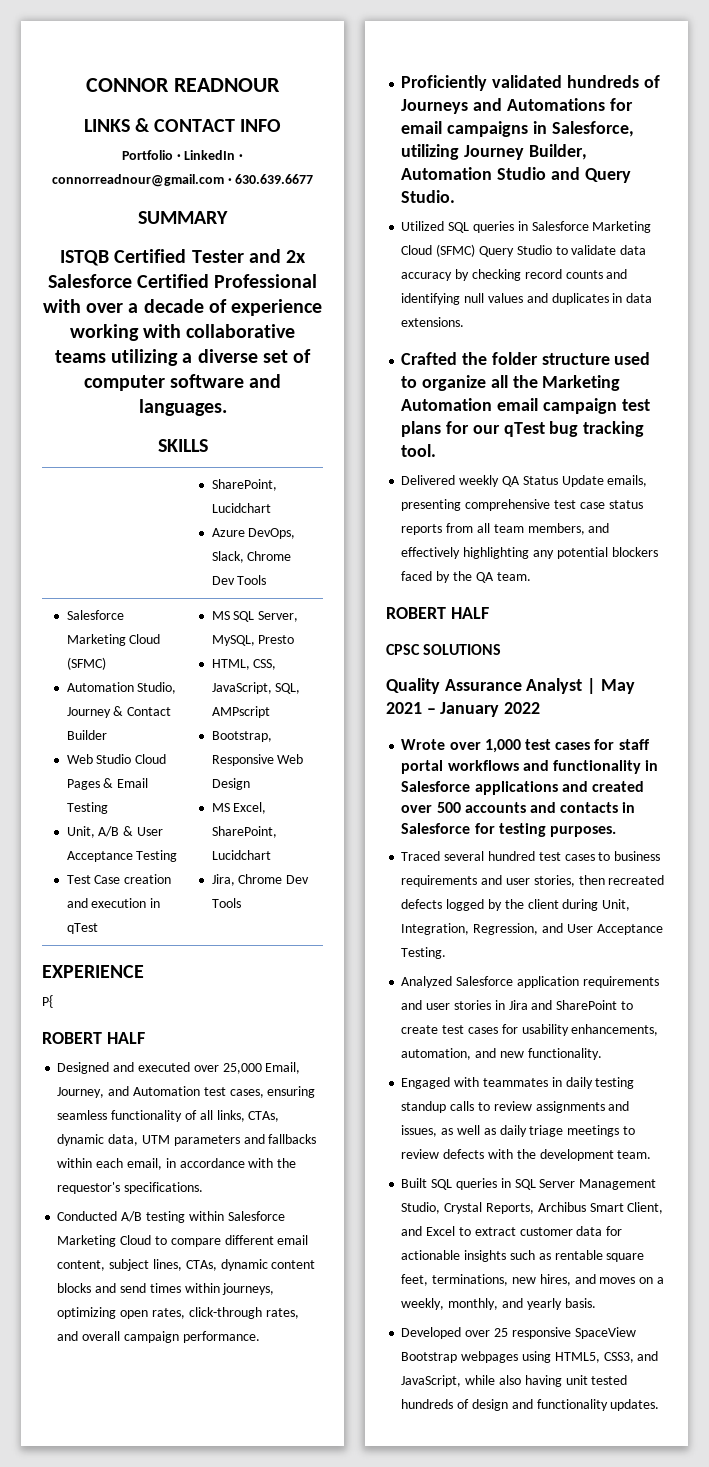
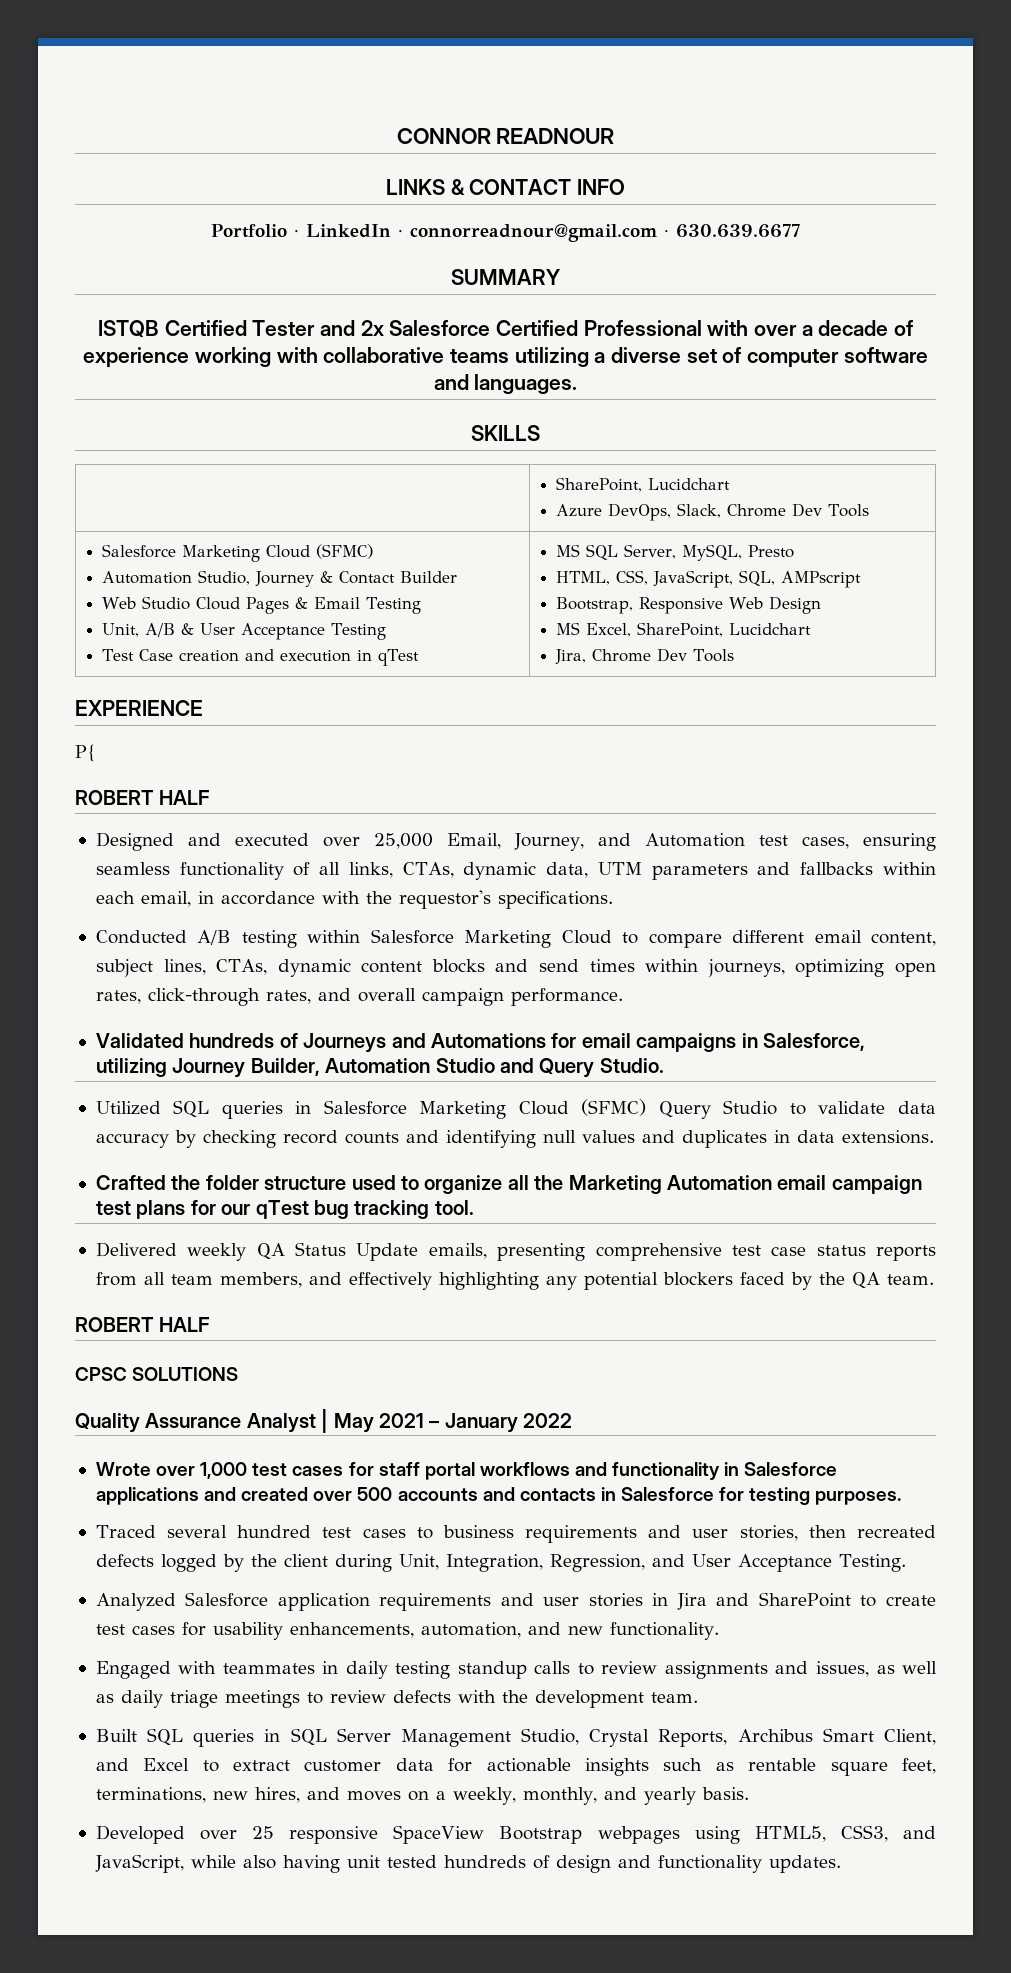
- Proficiently validated hundreds of Journeys and Automations for email campaigns in Salesforce, utilizing Journey Builder, Automation Studio and Query Studio.
+ Validated hundreds of Journeys and Automations for email campaigns in Salesforce, utilizing Journey Builder, Automation Studio and Query Studio.

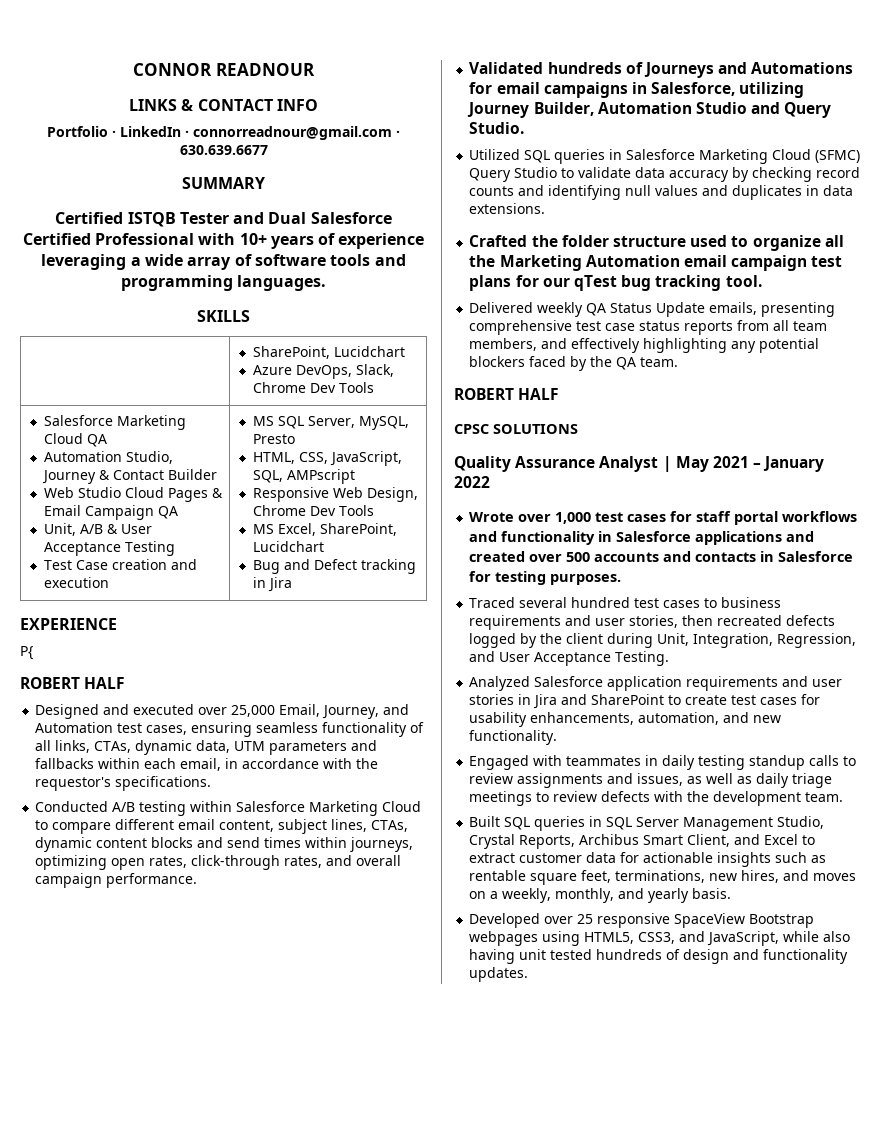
- ISTQB Certified Tester and 2x Salesforce Certified Professional with over a decade of experience working with collaborative teams utilizing a diverse set of computer software and languages.
+ Certified ISTQB Tester and Dual Salesforce Certified Professional with 10+ years of experience leveraging a wide array of software tools and programming languages.
  | SharePoint, Lucidchart
  Azure DevOps, Slack, Chrome Dev Tools
- Salesforce Marketing Cloud (SFMC)
+ Salesforce Marketing Cloud QA
- Web Studio Cloud Pages & Email Testing
+ Web Studio Cloud Pages & Email Campaign QA
- Test Case creation and execution in qTest
+ Test Case creation and execution
- Bootstrap, Responsive Web Design
+ Responsive Web Design, Chrome Dev Tools
- Jira, Chrome Dev Tools
+ Bug and Defect tracking in Jira

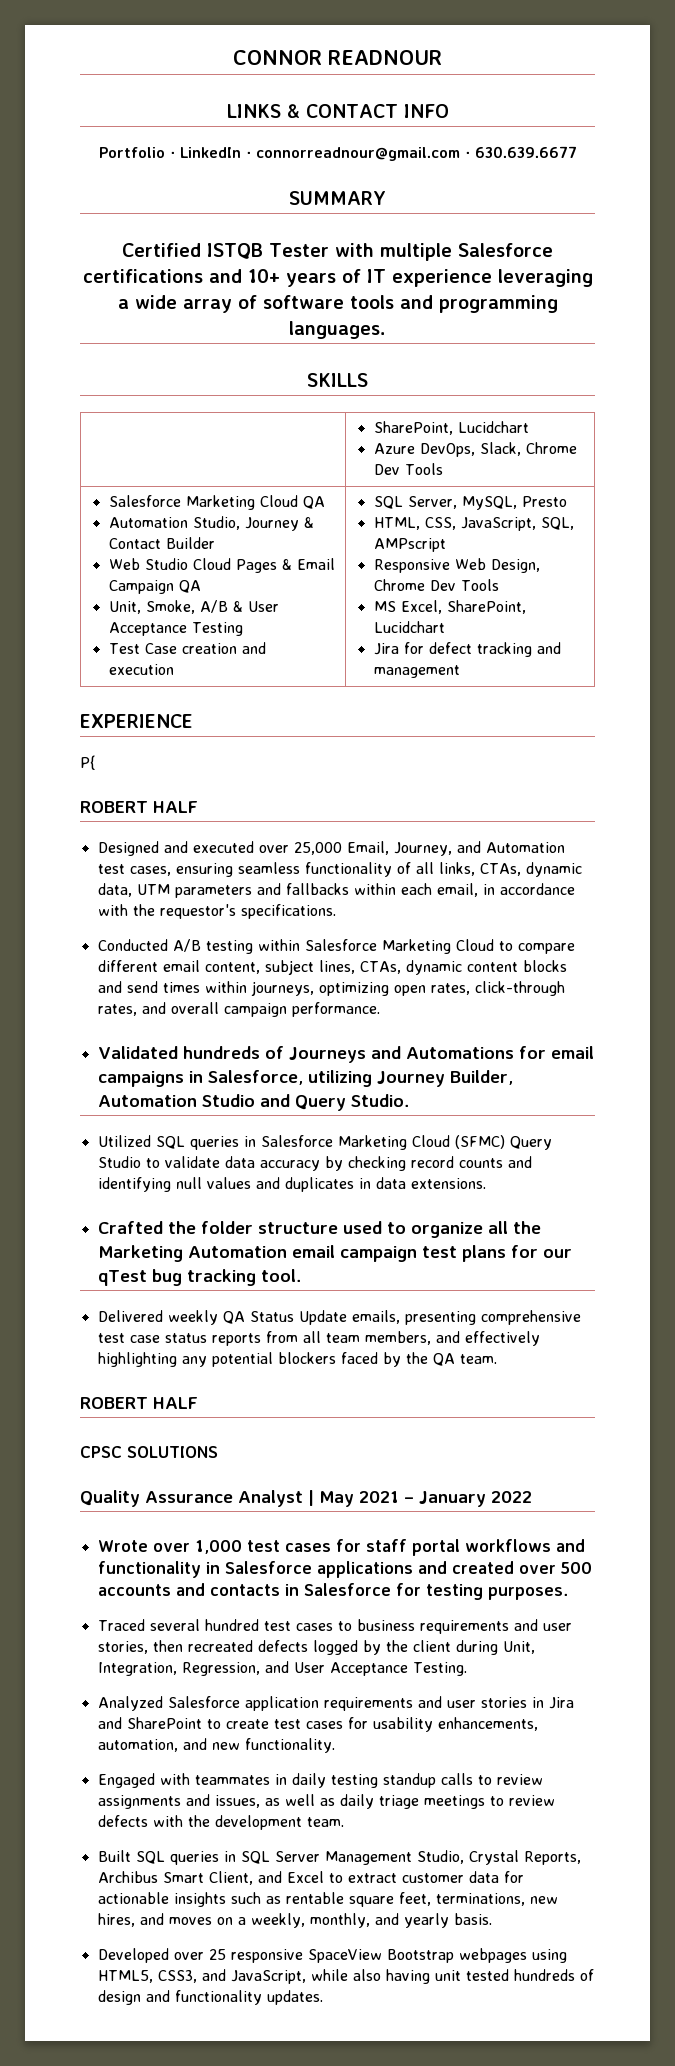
- Certified ISTQB Tester and Dual Salesforce Certified Professional with 10+ years of experience leveraging a wide array of software tools and programming languages.
+ Certified ISTQB Tester with multiple Salesforce certifications and 10+ years of IT experience leveraging a wide array of software tools and programming languages.
- Unit, A/B & User Acceptance Testing
+ Unit, Smoke, A/B & User Acceptance Testing
- MS SQL Server, MySQL, Presto
+ SQL Server, MySQL, Presto
- Bug and Defect tracking in Jira
+ Jira for defect tracking and management

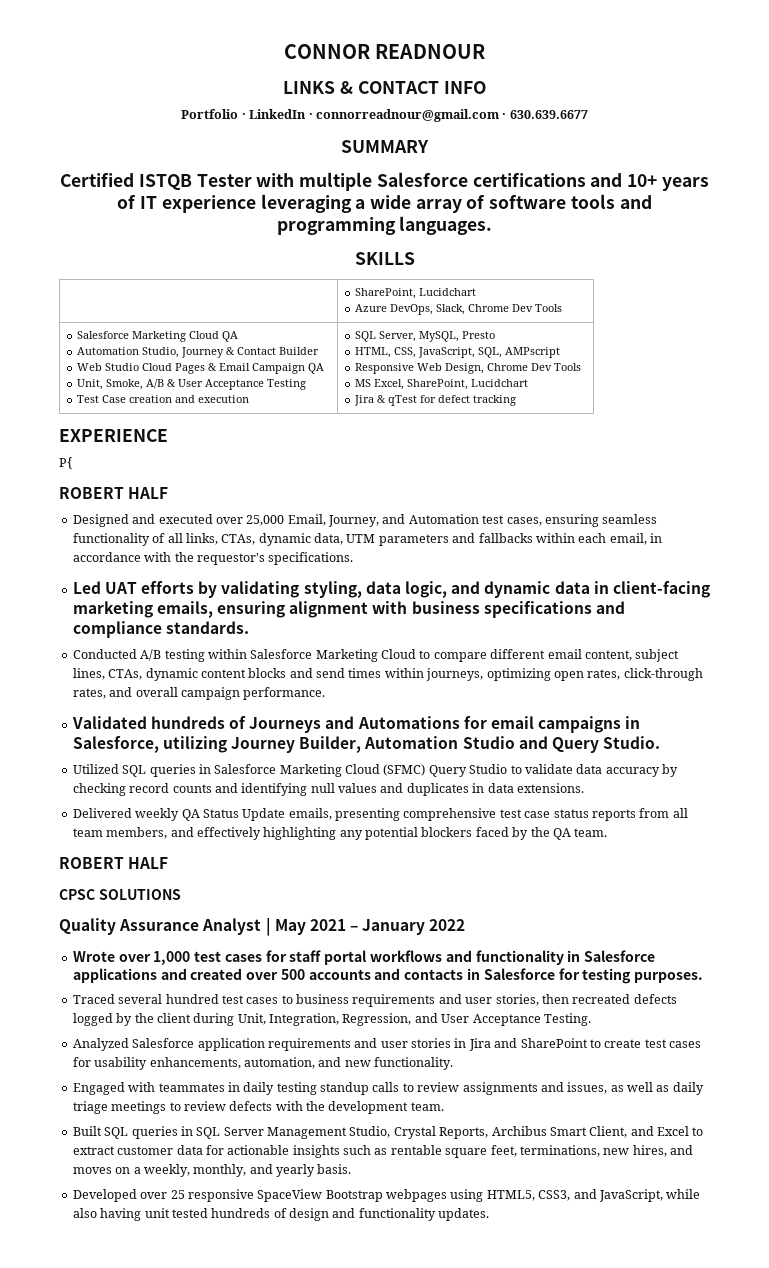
- Jira for defect tracking and management
+ Jira & qTest for defect tracking
+ Led UAT efforts by validating styling, data logic, and dynamic data in client-facing marketing emails, ensuring alignment with business specifications and compliance standards.
- Crafted the folder structure used to organize all the Marketing Automation email campaign test plans for our qTest bug tracking tool.

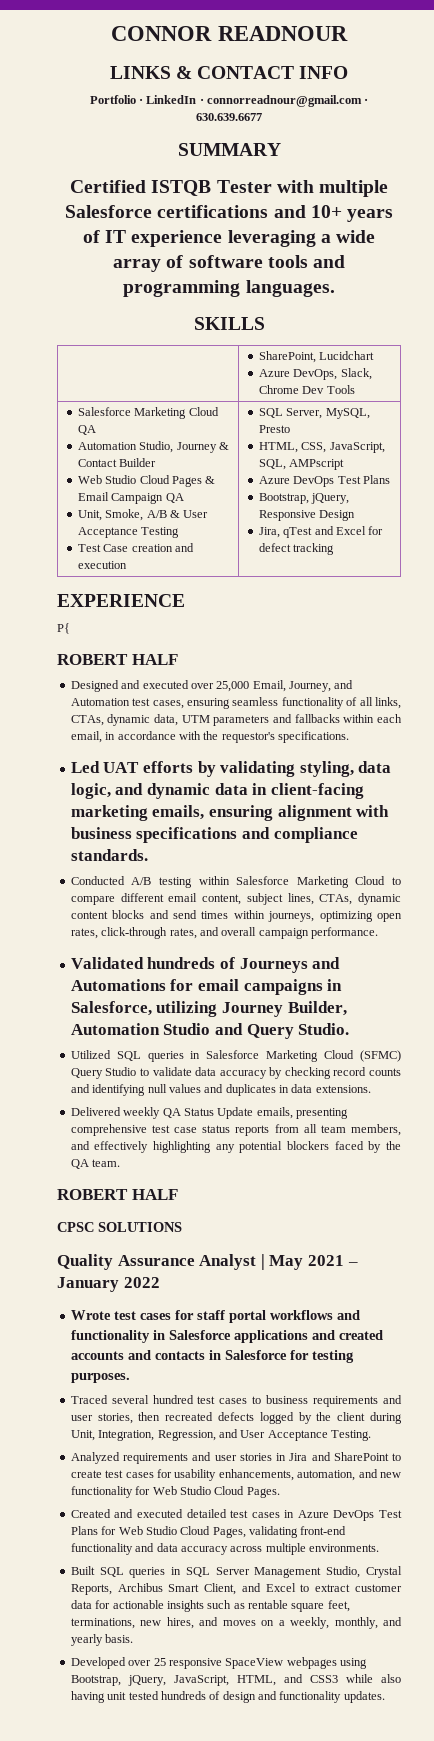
  HTML, CSS, JavaScript, SQL, AMPscript
- Responsive Web Design, Chrome Dev Tools
- MS Excel, SharePoint, Lucidchart
- Jira & qTest for defect tracking
+ Azure DevOps Test Plans
+ Bootstrap, jQuery, Responsive Design
+ Jira, qTest and Excel for defect tracking
- Wrote over 1,000 test cases for staff portal workflows and functionality in Salesforce applications and created over 500 accounts and contacts in Salesforce for testing purposes.
+ Wrote test cases for staff portal workflows and functionality in Salesforce applications and created accounts and contacts in Salesforce for testing purposes.
- Analyzed Salesforce application requirements and user stories in Jira and SharePoint to create test cases for usability enhancements, automation, and new functionality.
- Engaged with teammates in daily testing standup calls to review assignments and issues, as well as daily triage meetings to review defects with the development team.
+ Analyzed requirements and user stories in Jira and SharePoint to create test cases for usability enhancements, automation, and new functionality for Web Studio Cloud Pages.
+ Created and executed detailed test cases in Azure DevOps Test Plans for Web Studio Cloud Pages, validating front-end functionality and data accuracy across multiple environments.
- Developed over 25 responsive SpaceView Bootstrap webpages using HTML5, CSS3, and JavaScript, while also having unit tested hundreds of design and functionality updates.
+ Developed over 25 responsive SpaceView webpages using Bootstrap, jQuery, JavaScript, HTML, and CSS3 while also having unit tested hundreds of design and functionality updates.

